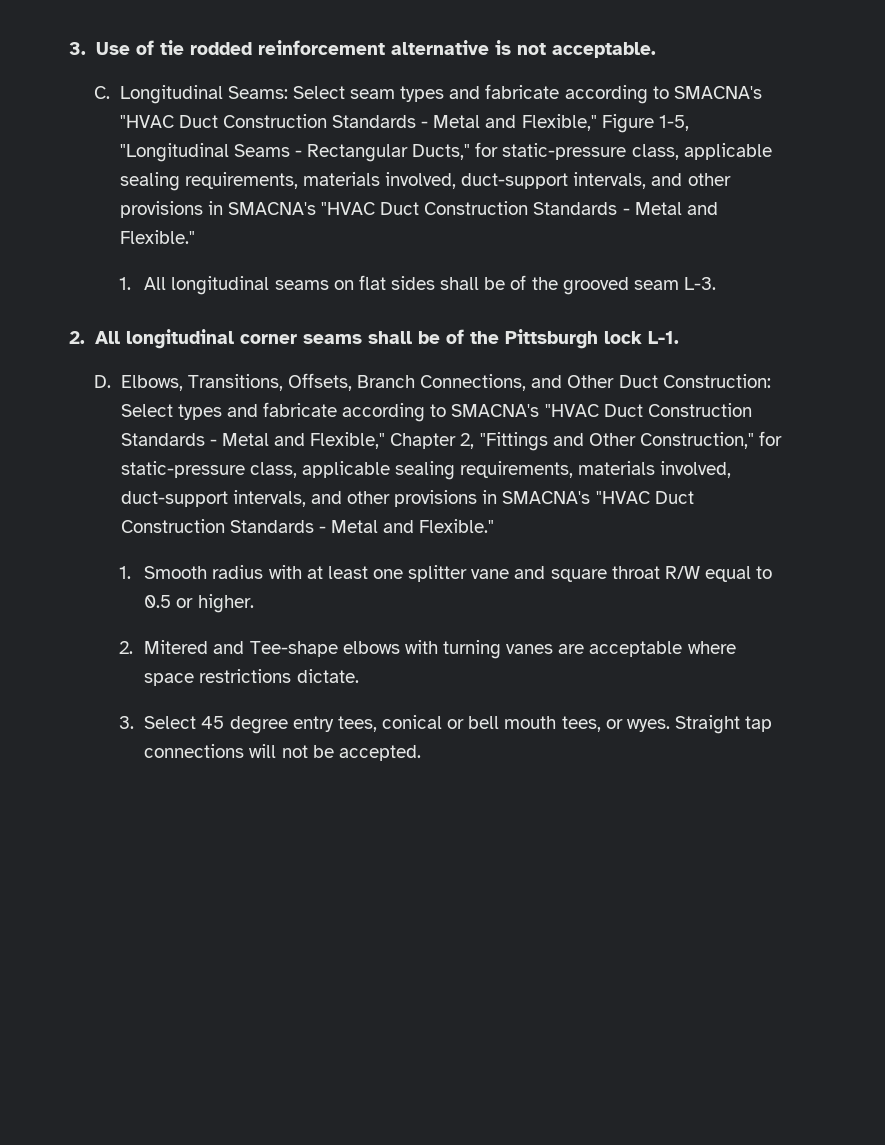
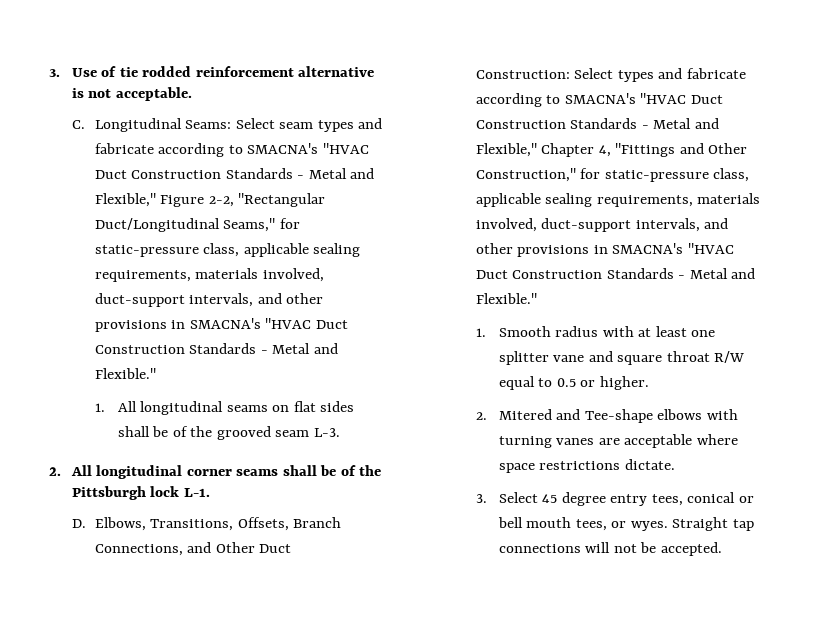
- C. Longitudinal Seams: Select seam types and fabricate according to SMACNA's "HVAC Duct Construction Standards - Metal and Flexible," Figure 1-5, "Longitudinal Seams - Rectangular Ducts," for static-pressure class, applicable sealing requirements, materials involved, duct-support intervals, and other provisions in SMACNA's "HVAC Duct Construction Standards - Metal and Flexible."
+ C. Longitudinal Seams: Select seam types and fabricate according to SMACNA's "HVAC Duct Construction Standards - Metal and Flexible," Figure 2-2, "Rectangular Duct/Longitudinal Seams," for static-pressure class, applicable sealing requirements, materials involved, duct-support intervals, and other provisions in SMACNA's "HVAC Duct Construction Standards - Metal and Flexible."
- D. Elbows, Transitions, Offsets, Branch Connections, and Other Duct Construction: Select types and fabricate according to SMACNA's "HVAC Duct Construction Standards - Metal and Flexible," Chapter 2, "Fittings and Other Construction," for static-pressure class, applicable sealing requirements, materials involved, duct-support intervals, and other provisions in SMACNA's "HVAC Duct Construction Standards - Metal and Flexible."
+ D. Elbows, Transitions, Offsets, Branch Connections, and Other Duct Construction: Select types and fabricate according to SMACNA's "HVAC Duct Construction Standards - Metal and Flexible," Chapter 4, "Fittings and Other Construction," for static-pressure class, applicable sealing requirements, materials involved, duct-support intervals, and other provisions in SMACNA's "HVAC Duct Construction Standards - Metal and Flexible."

